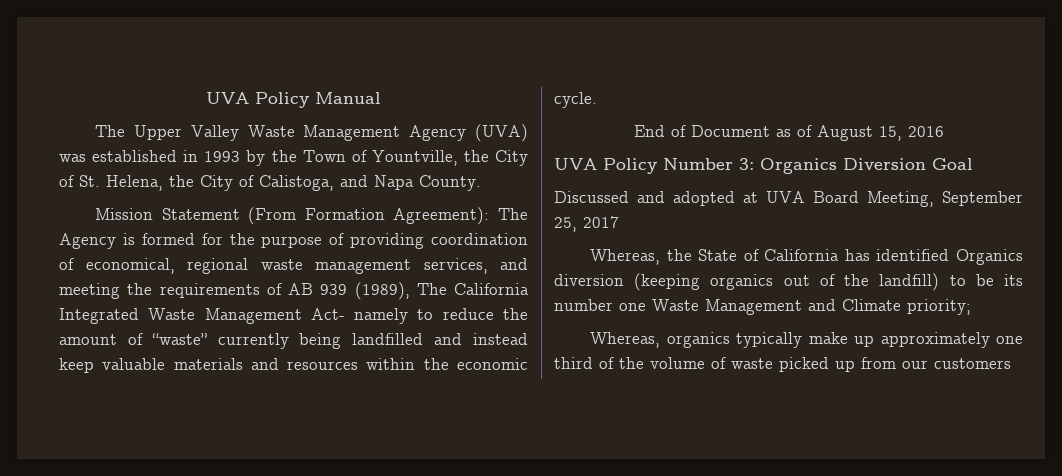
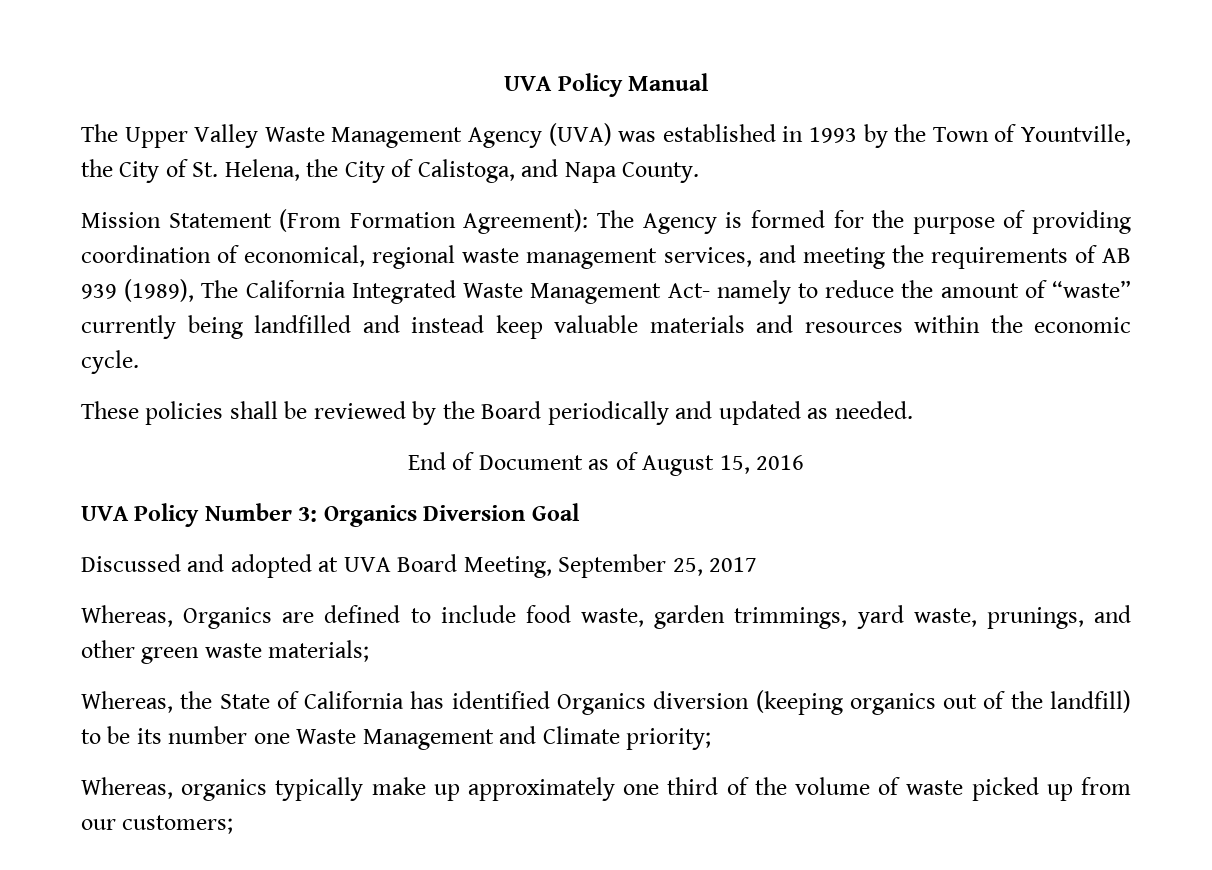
+ These policies shall be reviewed by the Board periodically and updated as needed.
+ Whereas, Organics are defined to include food waste, garden trimmings, yard waste, prunings, and other green waste materials;
- Whereas, organics typically make up approximately one third of the volume of waste picked up from our customers
+ Whereas, organics typically make up approximately one third of the volume of waste picked up from our customers;

